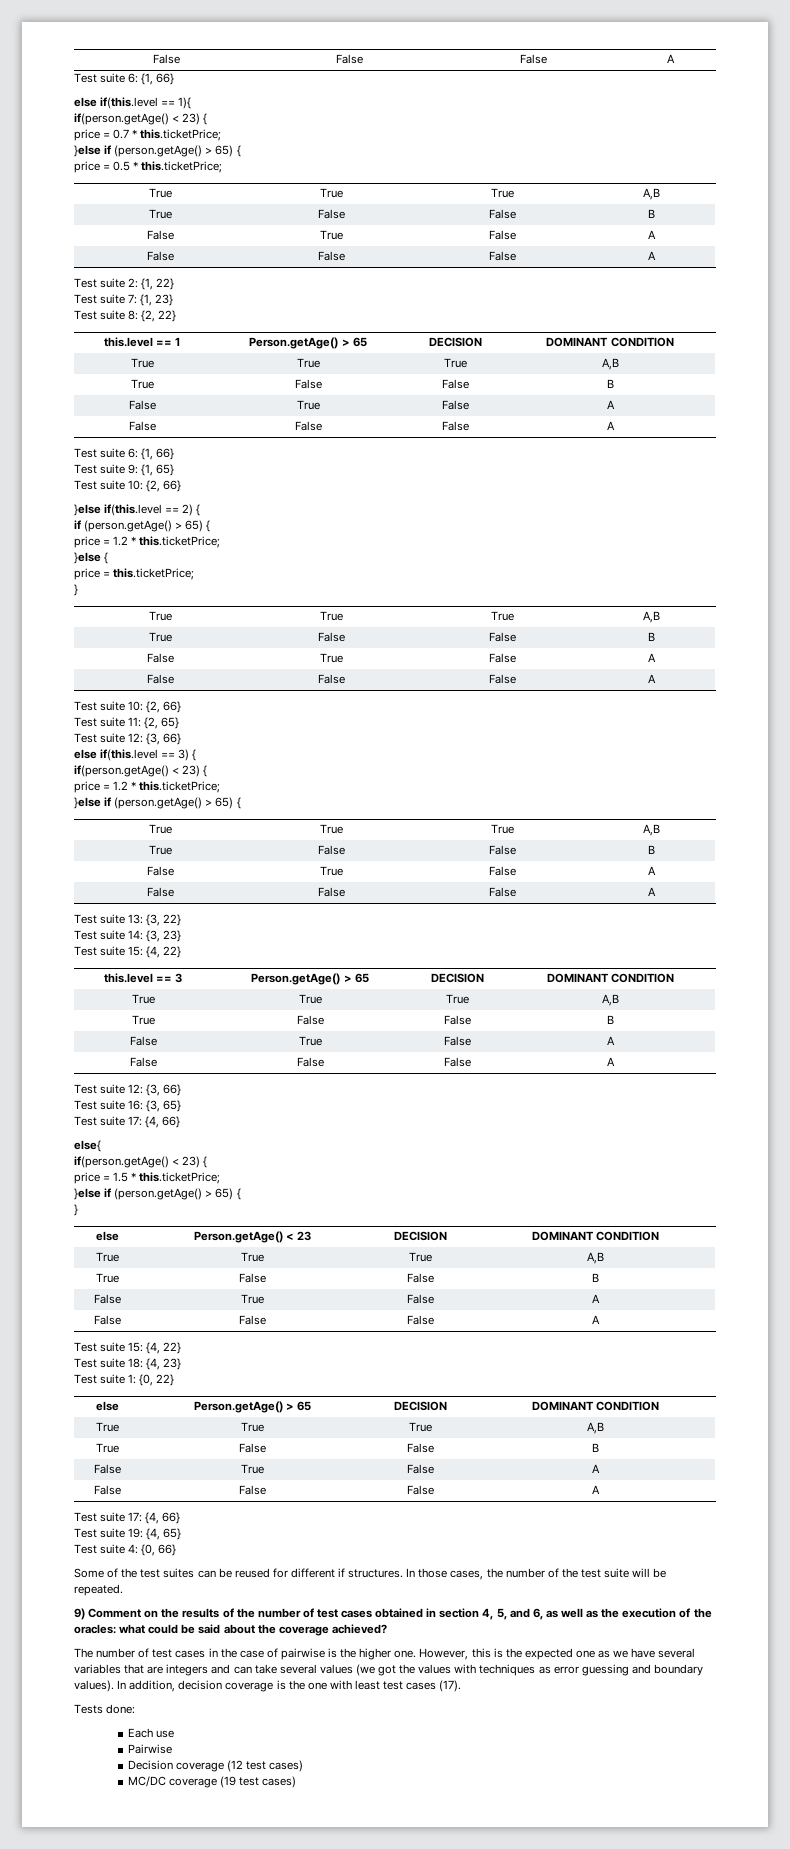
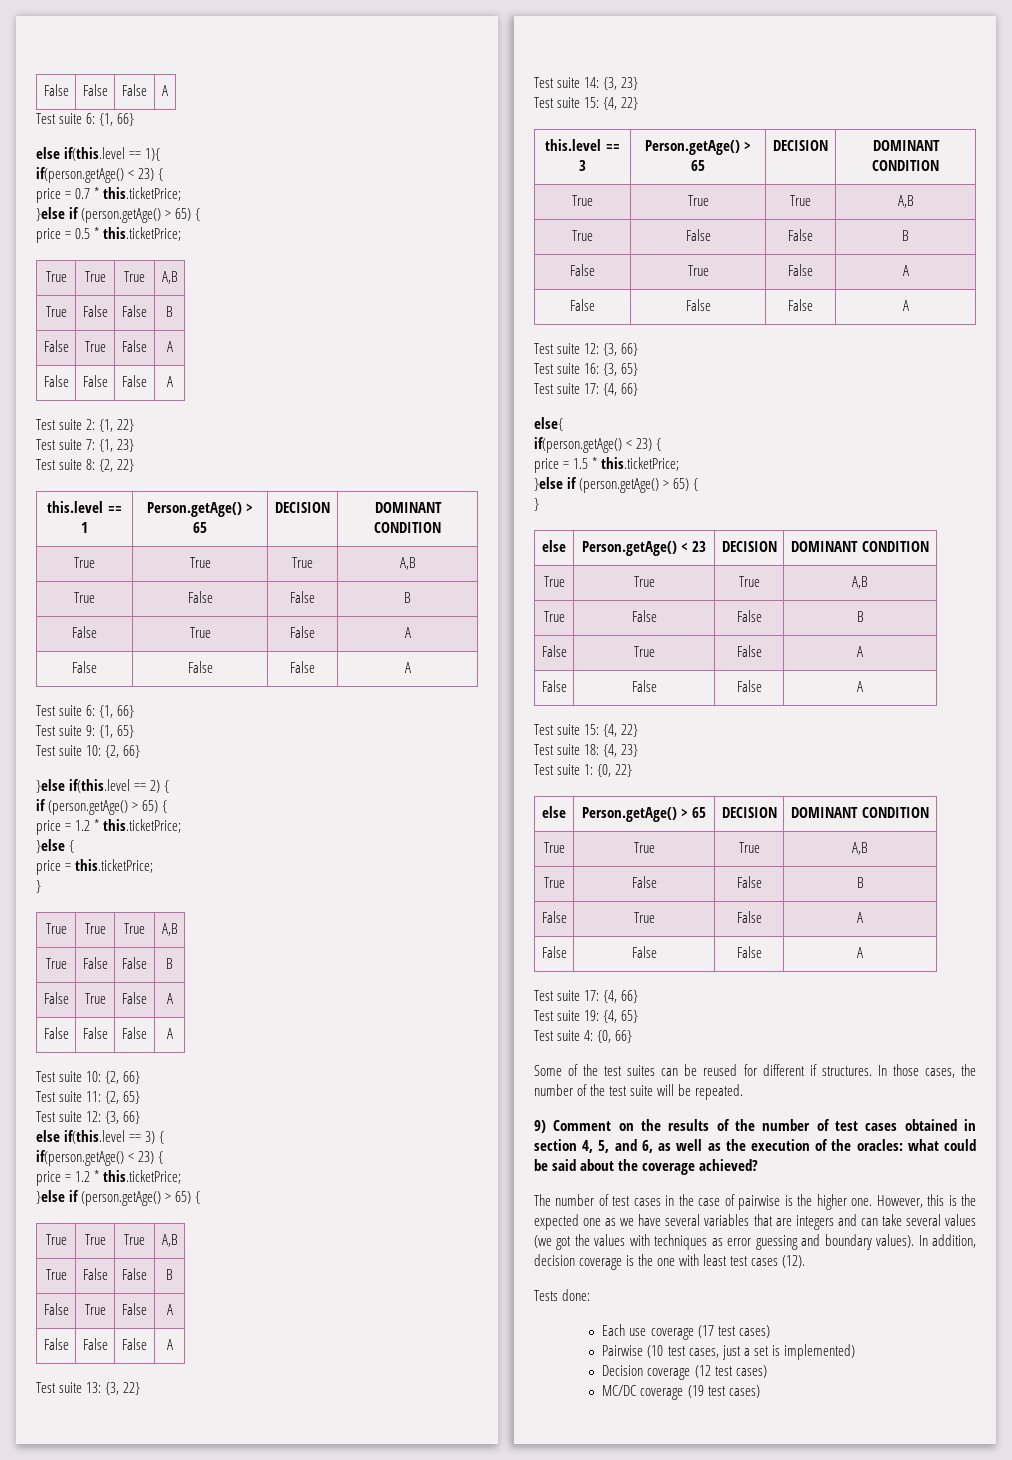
- In addition, decision coverage is the one with least test cases (17).
+ In addition, decision coverage is the one with least test cases (12).
- Each use
- Pairwise
+ Each use coverage (17 test cases)
+ Pairwise (10 test cases, just a set is implemented)

